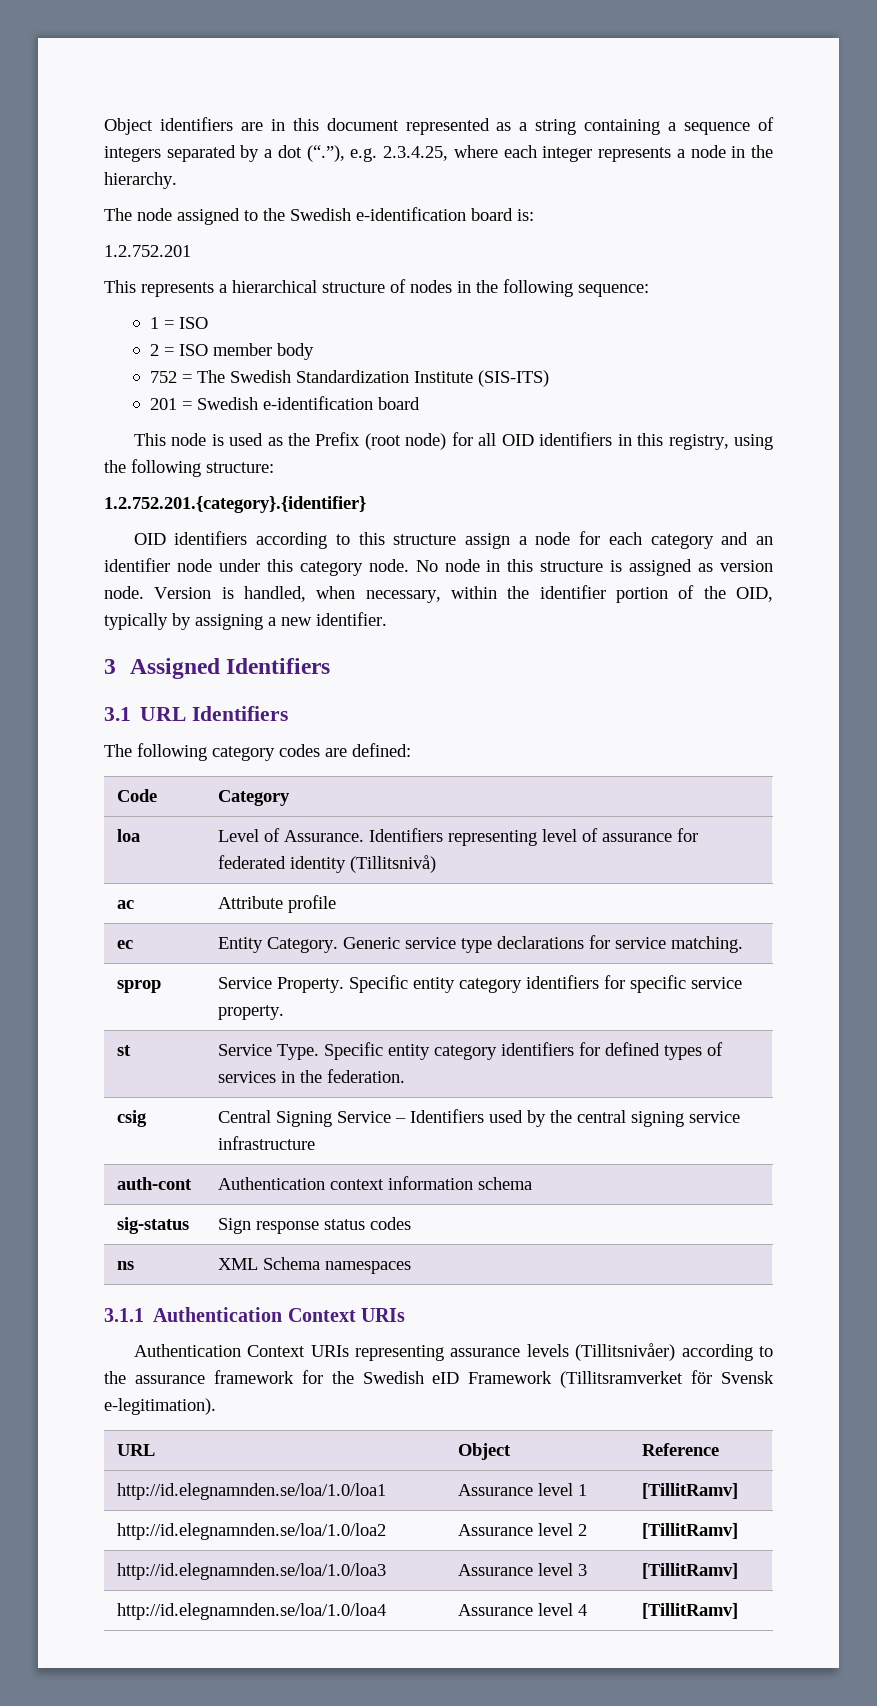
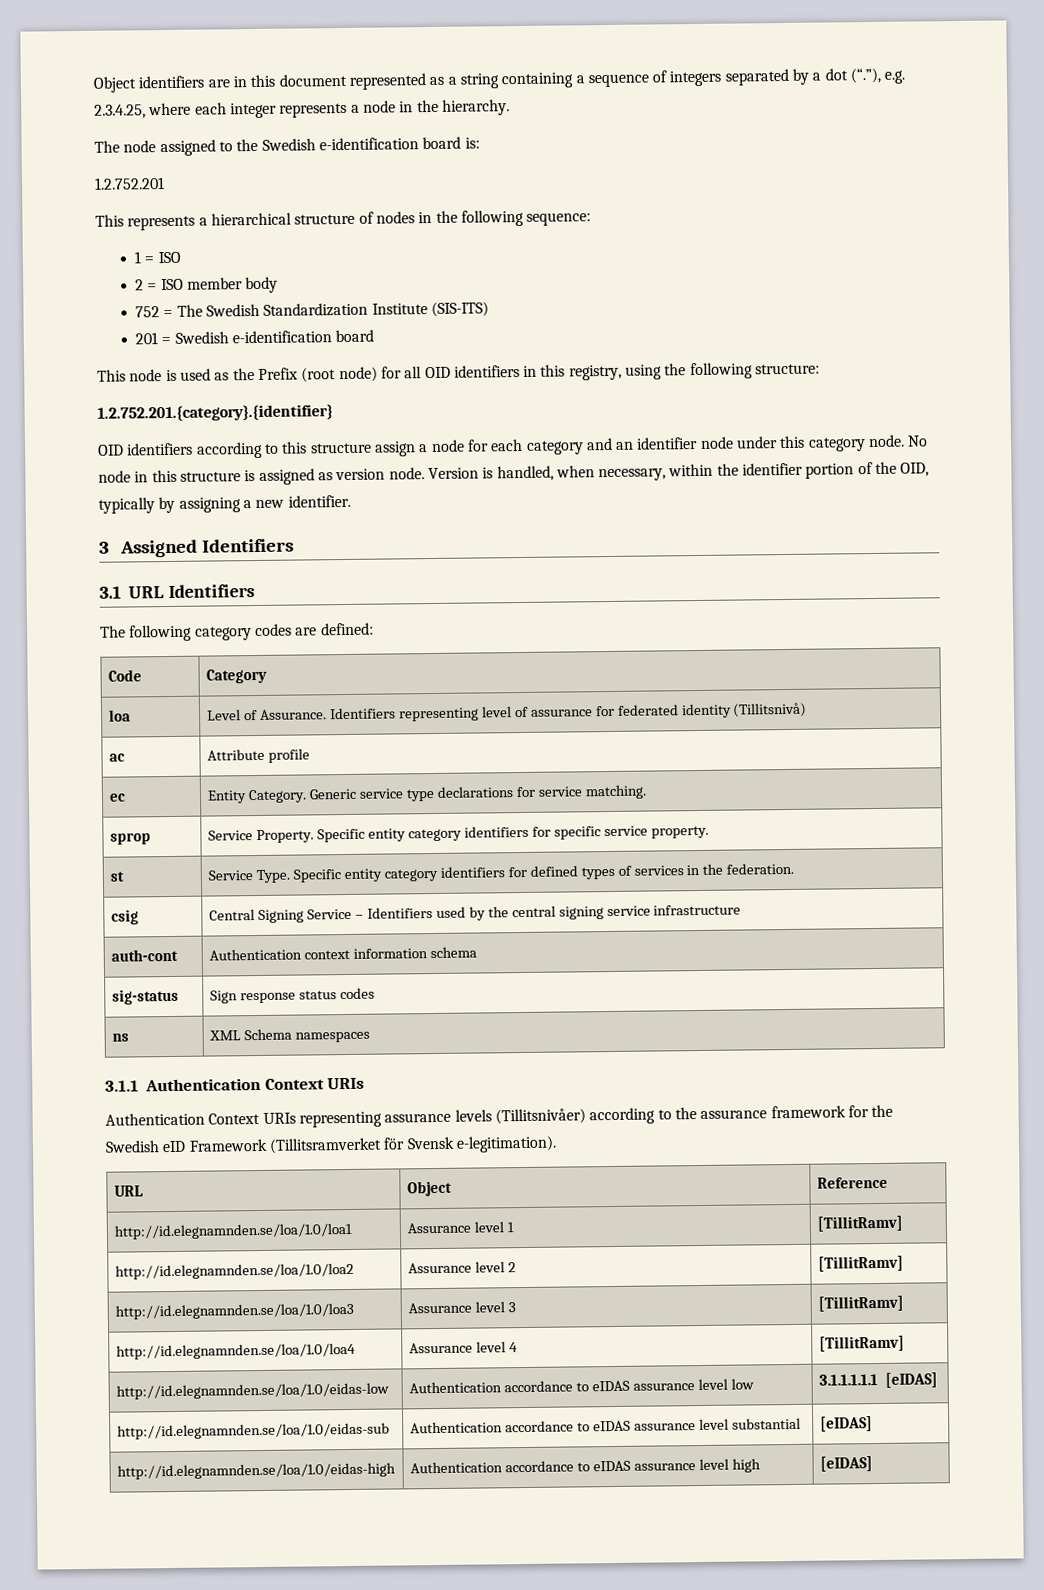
+ http://id.elegnamnden.se/loa/1.0/eidas-low | Authentication accordance to eIDAS assurance level low | 3.1.1.1.1.1 [eIDAS]
+ http://id.elegnamnden.se/loa/1.0/eidas-sub | Authentication accordance to eIDAS assurance level substantial | [eIDAS]
+ http://id.elegnamnden.se/loa/1.0/eidas-high | Authentication accordance to eIDAS assurance level high | [eIDAS]

